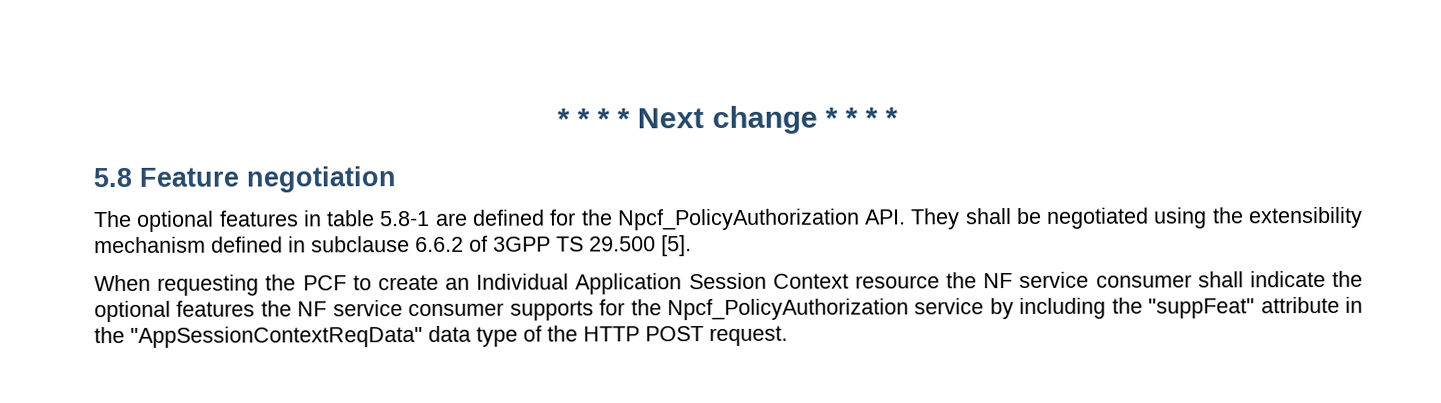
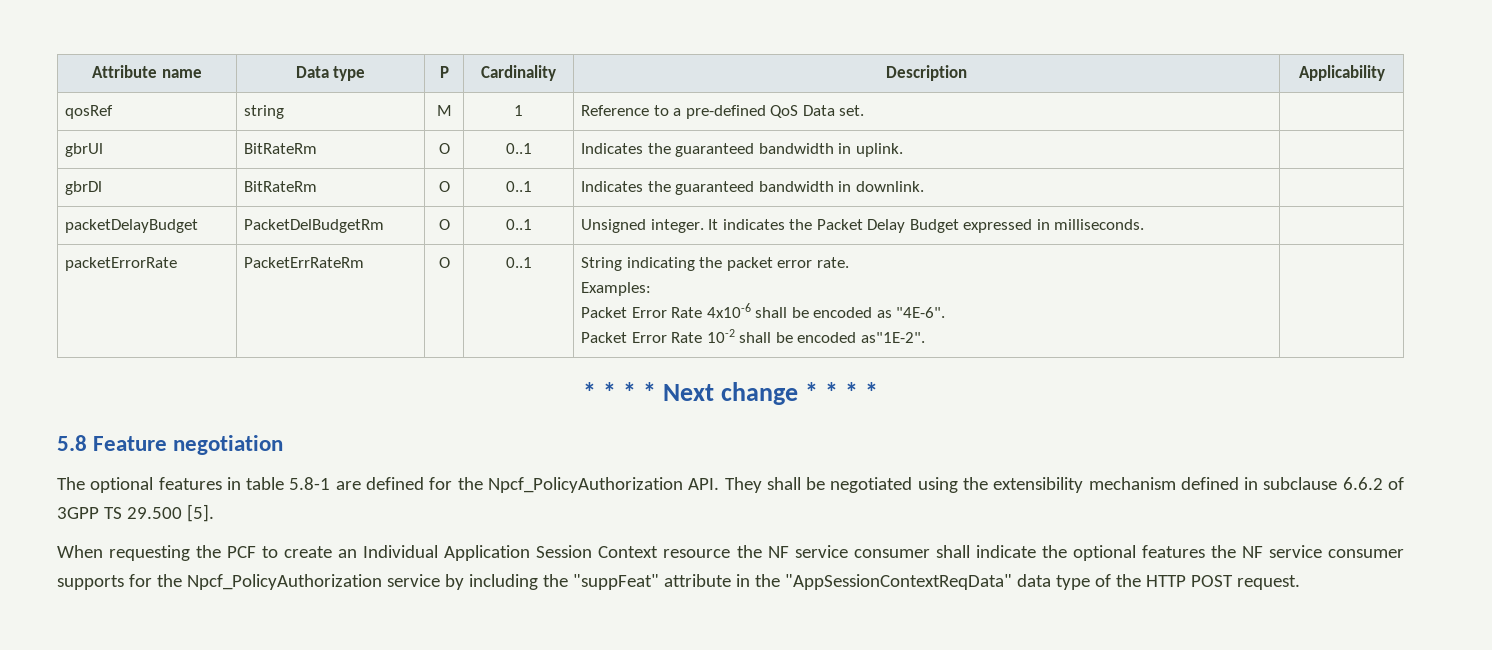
+ Attribute name | Data type | P | Cardinality | Description | Applicability
+ qosRef | string | M | 1 | Reference to a pre-defined QoS Data set. |
+ gbrUl | BitRateRm | O | 0..1 | Indicates the guaranteed bandwidth in uplink. |
+ gbrDl | BitRateRm | O | 0..1 | Indicates the guaranteed bandwidth in downlink. |
+ packetDelayBudget | PacketDelBudgetRm | O | 0..1 | Unsigned integer. It indicates the Packet Delay Budget expressed in milliseconds. |
+ packetErrorRate | PacketErrRateRm | O | 0..1 | String indicating the packet error rate.
+ Examples:
+ Packet Error Rate 4x10-6 shall be encoded as "4E-6".
+ Packet Error Rate 10-2 shall be encoded as"1E-2". |

